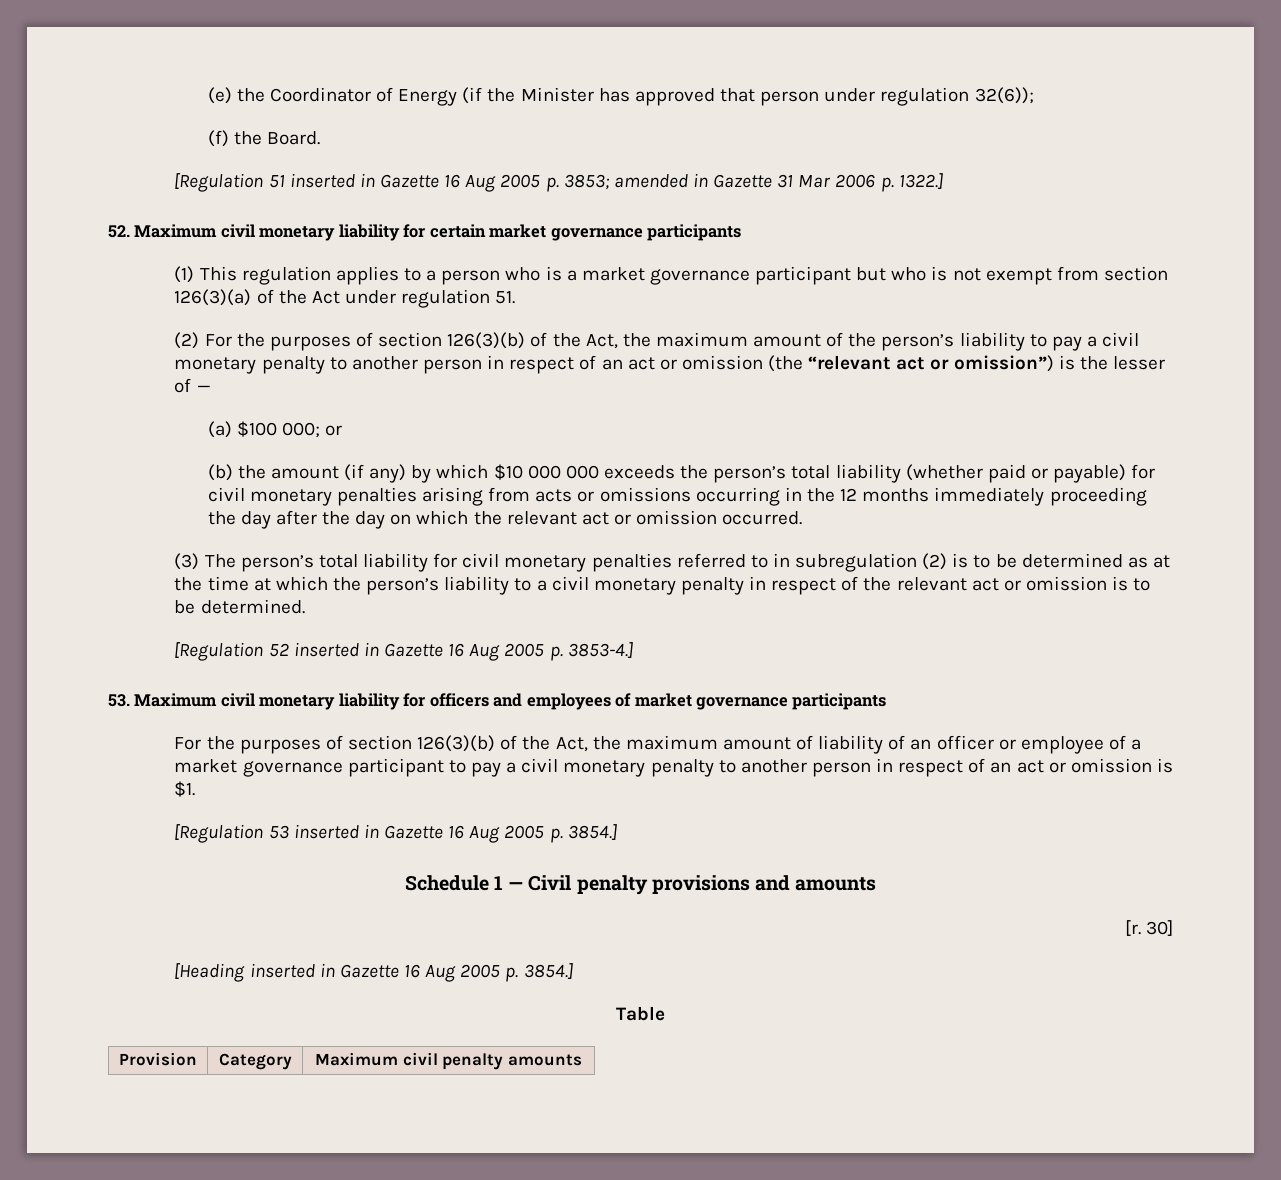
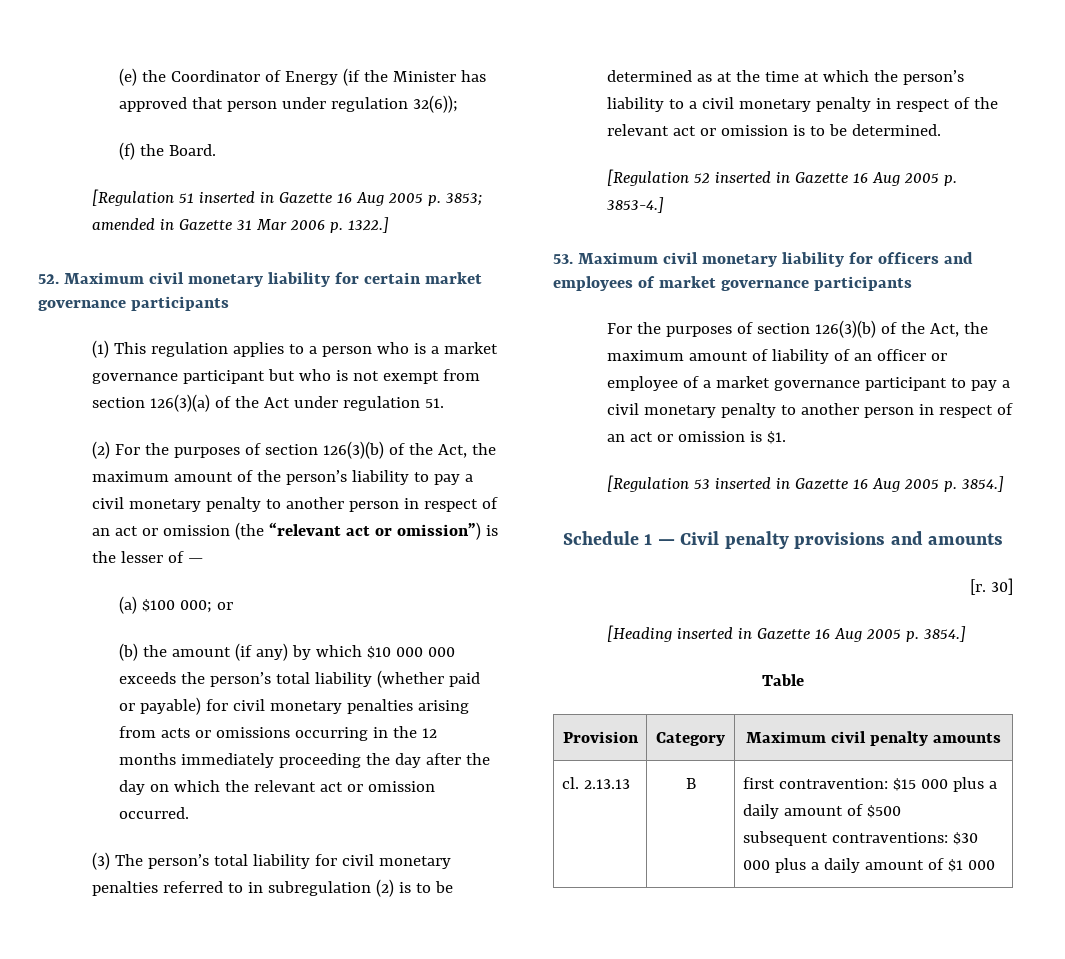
+ cl. 2.13.13 | B | first contravention: $15 000 plus a daily amount of $500
+ subsequent contraventions: $30 000 plus a daily amount of $1 000

